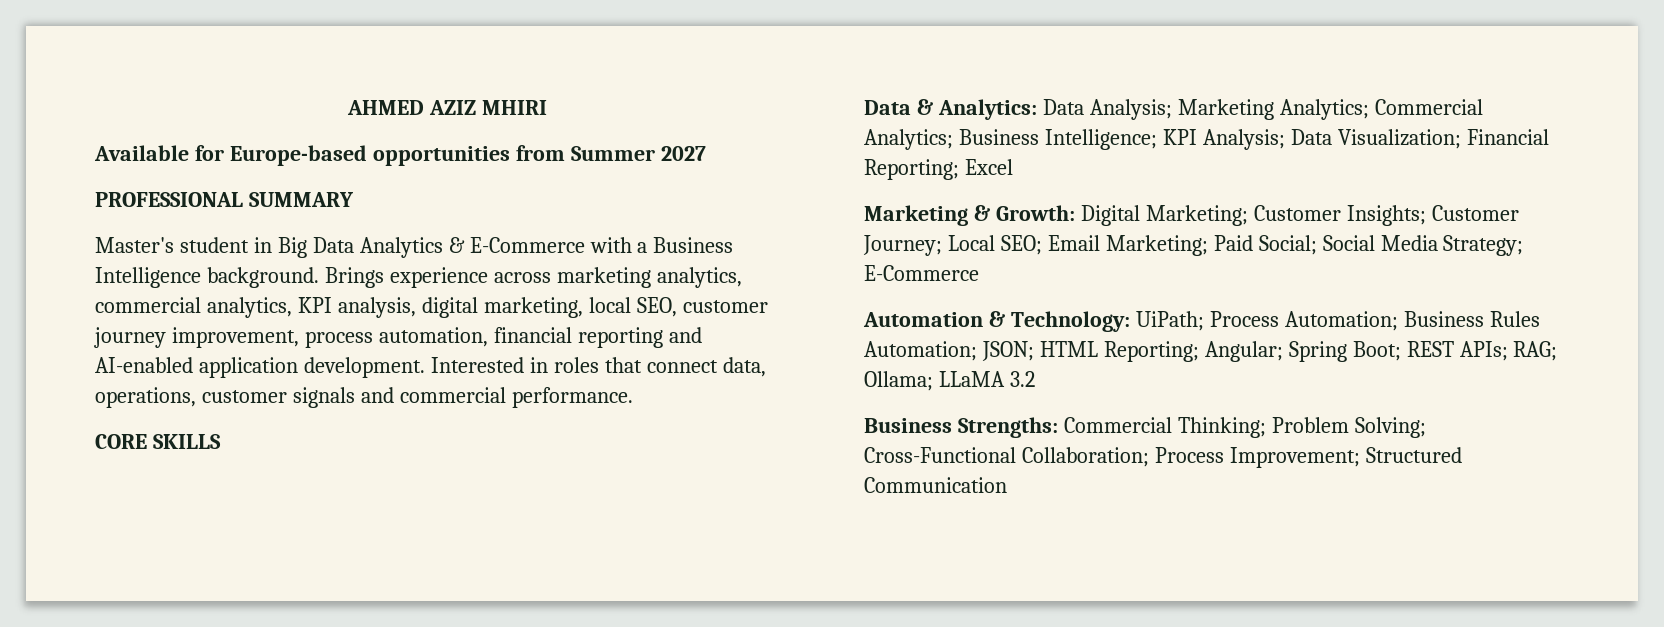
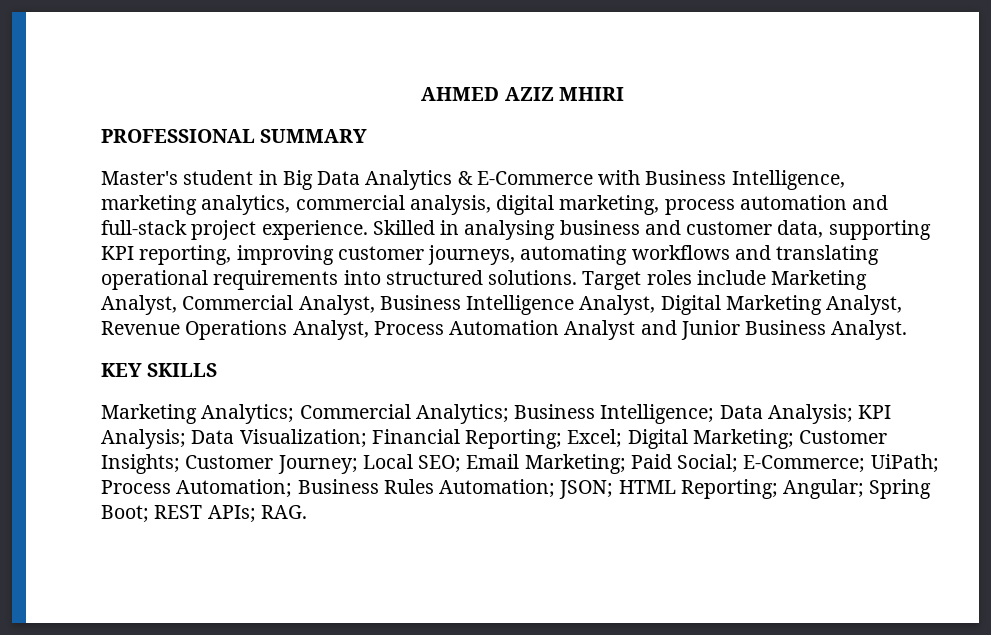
- Available for Europe-based opportunities from Summer 2027
- Master's student in Big Data Analytics & E-Commerce with a Business Intelligence background. Brings experience across marketing analytics, commercial analytics, KPI analysis, digital marketing, local SEO, customer journey improvement, process automation, financial reporting and AI-enabled application development. Interested in roles that connect data, operations, customer signals and commercial performance.
- CORE SKILLS
- Data & Analytics: Data Analysis; Marketing Analytics; Commercial Analytics; Business Intelligence; KPI Analysis; Data Visualization; Financial Reporting; Excel
- Marketing & Growth: Digital Marketing; Customer Insights; Customer Journey; Local SEO; Email Marketing; Paid Social; Social Media Strategy; E-Commerce
- Automation & Technology: UiPath; Process Automation; Business Rules Automation; JSON; HTML Reporting; Angular; Spring Boot; REST APIs; RAG; Ollama; LLaMA 3.2
- Business Strengths: Commercial Thinking; Problem Solving; Cross-Functional Collaboration; Process Improvement; Structured Communication
+ Master's student in Big Data Analytics & E-Commerce with Business Intelligence, marketing analytics, commercial analysis, digital marketing, process automation and full-stack project experience. Skilled in analysing business and customer data, supporting KPI reporting, improving customer journeys, automating workflows and translating operational requirements into structured solutions. Target roles include Marketing Analyst, Commercial Analyst, Business Intelligence Analyst, Digital Marketing Analyst, Revenue Operations Analyst, Process Automation Analyst and Junior Business Analyst.
+ KEY SKILLS
+ Marketing Analytics; Commercial Analytics; Business Intelligence; Data Analysis; KPI Analysis; Data Visualization; Financial Reporting; Excel; Digital Marketing; Customer Insights; Customer Journey; Local SEO; Email Marketing; Paid Social; E-Commerce; UiPath; Process Automation; Business Rules Automation; JSON; HTML Reporting; Angular; Spring Boot; REST APIs; RAG.

